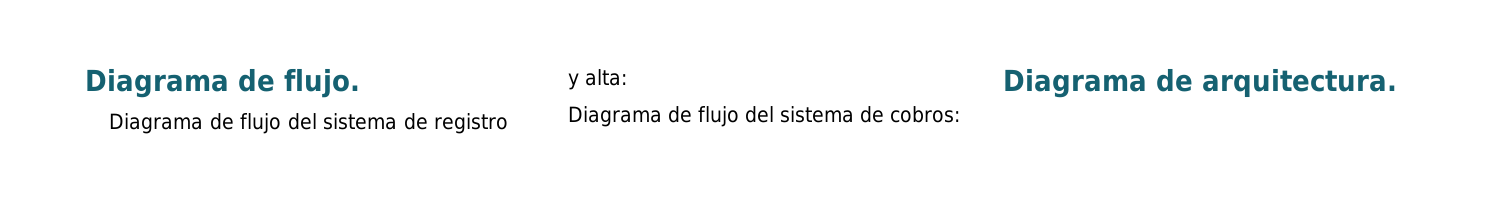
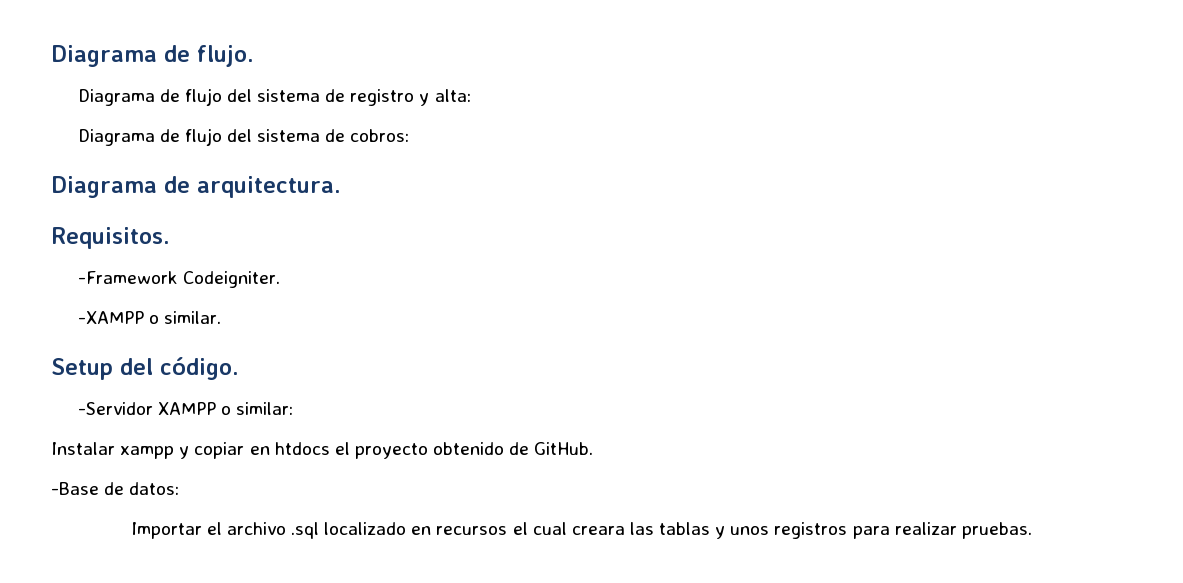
+ Requisitos.
+ -Framework Codeigniter.
+ -XAMPP o similar.
+ Setup del código.
+ -Servidor XAMPP o similar:
+ Instalar xampp y copiar en htdocs el proyecto obtenido de GitHub.
+ -Base de datos:
+ Importar el archivo .sql localizado en recursos el cual creara las tablas y unos registros para realizar pruebas.

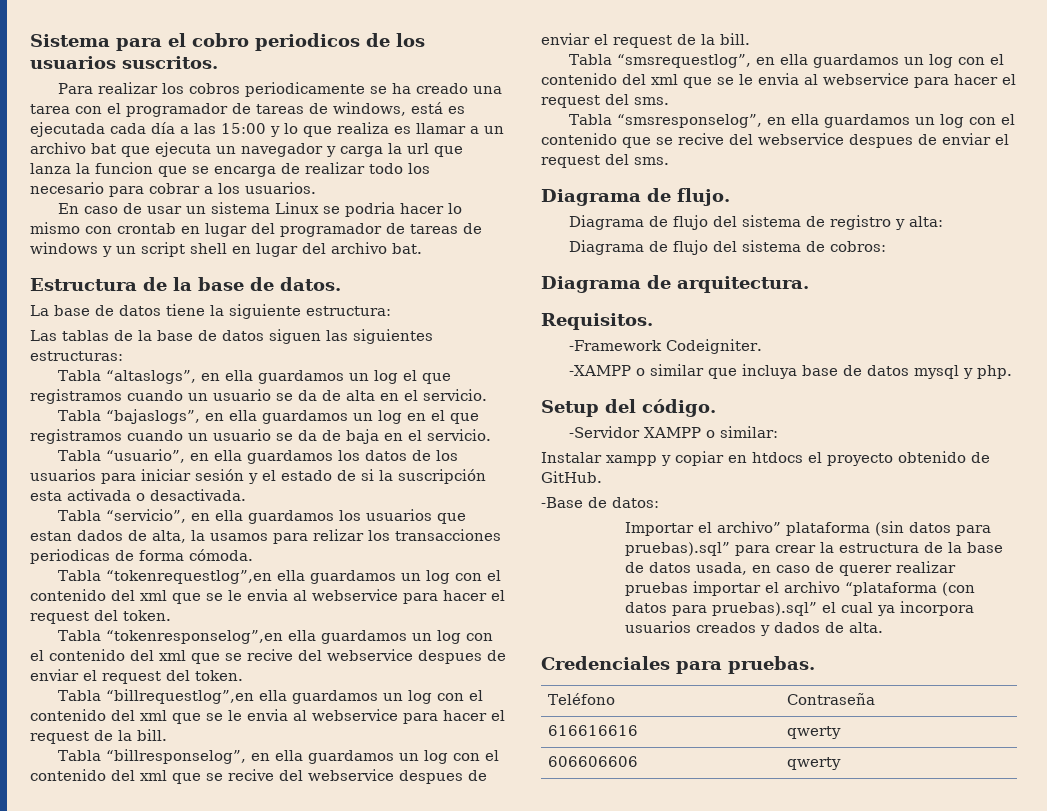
+ Sistema para el cobro periodicos de los usuarios suscritos.
+ Para realizar los cobros periodicamente se ha creado una tarea con el programador de tareas de windows, está es ejecutada cada día a las 15:00 y lo que realiza es llamar a un archivo bat que ejecuta un navegador y carga la url que lanza la funcion que se encarga de realizar todo los necesario para cobrar a los usuarios.
+ En caso de usar un sistema Linux se podria hacer lo mismo con crontab en lugar del programador de tareas de windows y un script shell en lugar del archivo bat.
+ Estructura de la base de datos.
+ La base de datos tiene la siguiente estructura:
+ Las tablas de la base de datos siguen las siguientes estructuras:
+ Tabla “altaslogs”, en ella guardamos un log el que registramos cuando un usuario se da de alta en el servicio.
+ Tabla “bajaslogs”, en ella guardamos un log en el que registramos cuando un usuario se da de baja en el servicio.
+ Tabla “usuario”, en ella guardamos los datos de los usuarios para iniciar sesión y el estado de si la suscripción esta activada o desactivada.
+ Tabla “servicio”, en ella guardamos los usuarios que estan dados de alta, la usamos para relizar los transacciones periodicas de forma cómoda.
+ Tabla “tokenrequestlog”,en ella guardamos un log con el contenido del xml que se le envia al webservice para hacer el request del token.
+ Tabla “tokenresponselog”,en ella guardamos un log con el contenido del xml que se recive del webservice despues de enviar el request del token.
+ Tabla “billrequestlog”,en ella guardamos un log con el contenido del xml que se le envia al webservice para hacer el request de la bill.
+ Tabla “billresponselog”, en ella guardamos un log con el contenido del xml que se recive del webservice despues de enviar el request de la bill.
+ Tabla “smsrequestlog”, en ella guardamos un log con el contenido del xml que se le envia al webservice para hacer el request del sms.
+ Tabla “smsresponselog”, en ella guardamos un log con el contenido que se recive del webservice despues de enviar el request del sms.
- -XAMPP o similar.
+ -XAMPP o similar que incluya base de datos mysql y php.
- Importar el archivo .sql localizado en recursos el cual creara las tablas y unos registros para realizar pruebas.
+ Importar el archivo” plataforma (sin datos para pruebas).sql” para crear la estructura de la base de datos usada, en caso de querer realizar pruebas importar el archivo “plataforma (con datos para pruebas).sql” el cual ya incorpora usuarios creados y dados de alta.
+ Credenciales para pruebas.
+ Teléfono | Contraseña
+ 616616616 | qwerty
+ 606606606 | qwerty

